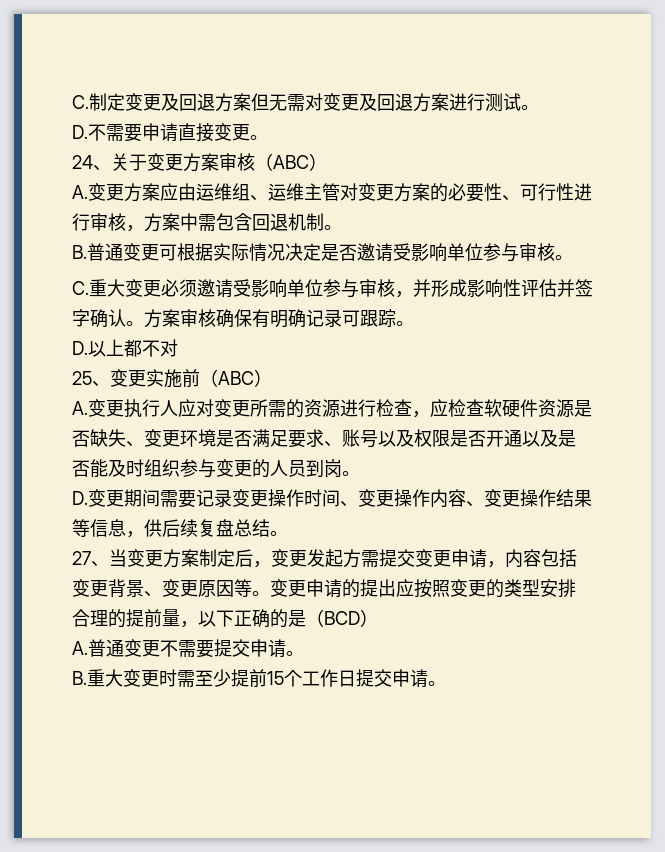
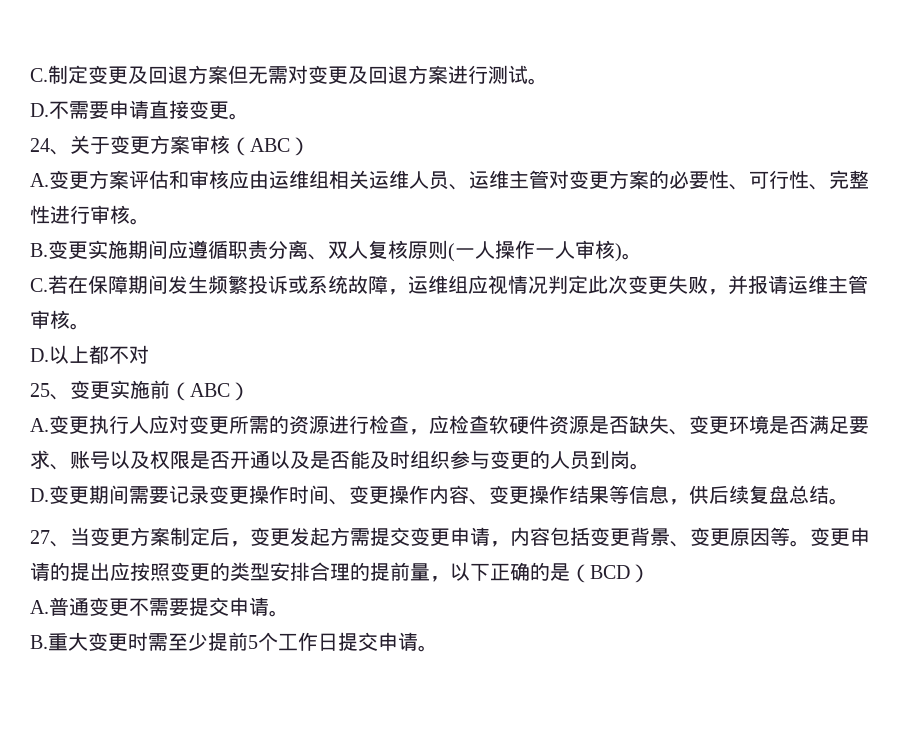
- A.变更方案应由运维组、运维主管对变更方案的必要性、可行性进行审核，方案中需包含回退机制。
- B.普通变更可根据实际情况决定是否邀请受影响单位参与审核。
- C.重大变更必须邀请受影响单位参与审核，并形成影响性评估并签字确认。方案审核确保有明确记录可跟踪。
+ A.变更方案评估和审核应由运维组相关运维人员、运维主管对变更方案的必要性、可行性、完整性进行审核。
+ B.变更实施期间应遵循职责分离、双人复核原则(一人操作一人审核)。
+ C.若在保障期间发生频繁投诉或系统故障，运维组应视情况判定此次变更失败，并报请运维主管审核。
- B.重大变更时需至少提前15个工作日提交申请。
+ B.重大变更时需至少提前5个工作日提交申请。

